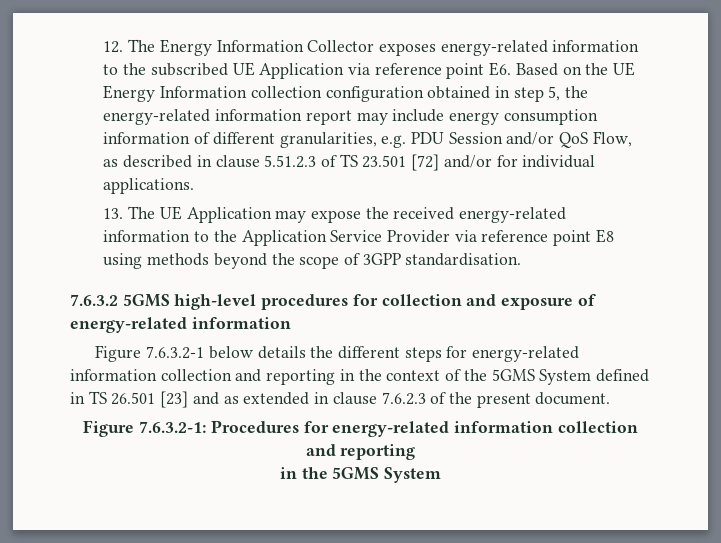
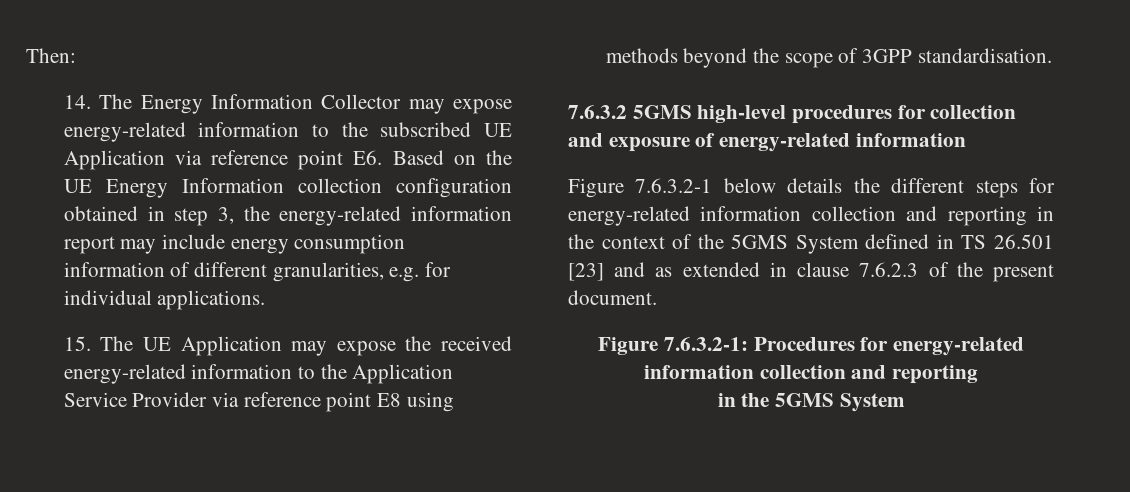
- 12. The Energy Information Collector exposes energy-related information to the subscribed UE Application via reference point E6. Based on the UE Energy Information collection configuration obtained in step 5, the energy-related information report may include energy consumption information of different granularities, e.g. PDU Session and/or QoS Flow, as described in clause 5.51.2.3 of TS 23.501 [72] and/or for individual applications.
+ Then:
+ 14. The Energy Information Collector may expose energy-related information to the subscribed UE Application via reference point E6. Based on the UE Energy Information collection configuration obtained in step 3, the energy-related information report may include energy consumption information of different granularities, e.g. for individual applications.
- 13. The UE Application may expose the received energy-related information to the Application Service Provider via reference point E8 using methods beyond the scope of 3GPP standardisation.
+ 15. The UE Application may expose the received energy-related information to the Application Service Provider via reference point E8 using methods beyond the scope of 3GPP standardisation.

